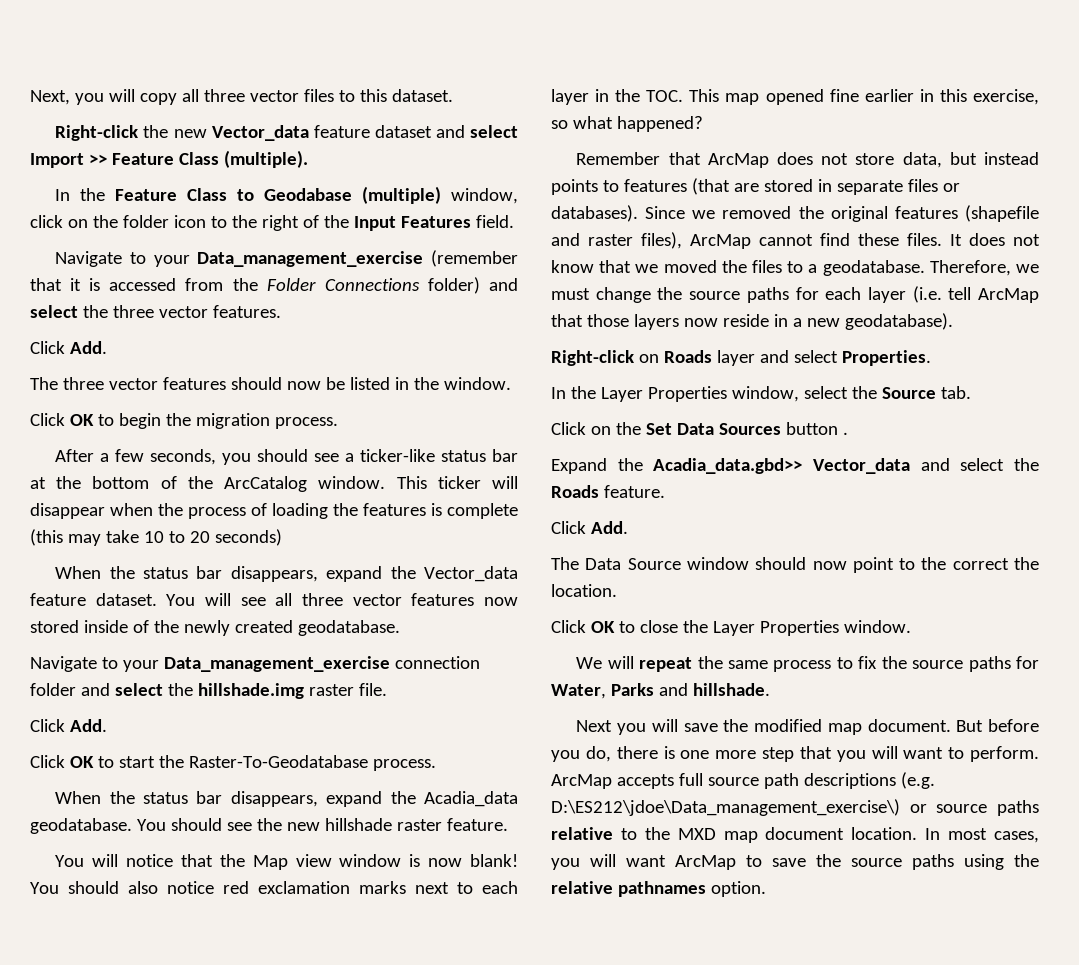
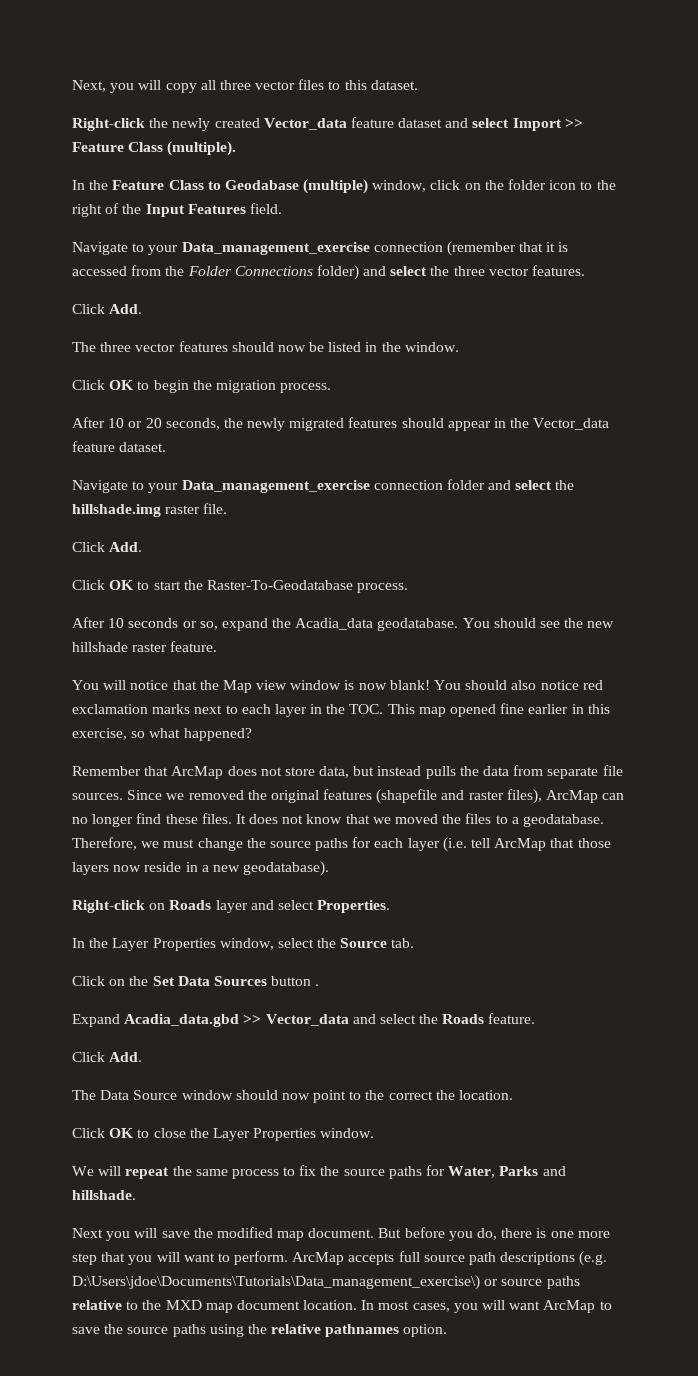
- Right-click the new Vector_data feature dataset and select Import >> Feature Class (multiple).
+ Right-click the newly created Vector_data feature dataset and select Import >> Feature Class (multiple).
- Navigate to your Data_management_exercise (remember that it is accessed from the Folder Connections folder) and select the three vector features.
+ Navigate to your Data_management_exercise connection (remember that it is accessed from the Folder Connections folder) and select the three vector features.
- After a few seconds, you should see a ticker-like status bar at the bottom of the ArcCatalog window. This ticker will disappear when the process of loading the features is complete (this may take 10 to 20 seconds)
- When the status bar disappears, expand the Vector_data feature dataset. You will see all three vector features now stored inside of the newly created geodatabase.
+ After 10 or 20 seconds, the newly migrated features should appear in the Vector_data feature dataset.
- When the status bar disappears, expand the Acadia_data geodatabase.
+ After 10 seconds or so, expand the Acadia_data geodatabase.
- Remember that ArcMap does not store data, but instead points to features (that are stored in separate files or databases).
+ Remember that ArcMap does not store data, but instead pulls the data from separate file sources.
- Since we removed the original features (shapefile and raster files), ArcMap cannot find these files.
+ Since we removed the original features (shapefile and raster files), ArcMap can no longer find these files.
- Expand the Acadia_data.gbd>> Vector_data and select the Roads feature.
+ Expand Acadia_data.gbd >> Vector_data and select the Roads feature.
- ArcMap accepts full source path descriptions (e.g. D:\ES212\jdoe\Data_management_exercise\) or source paths relative to the MXD map document location.
+ ArcMap accepts full source path descriptions (e.g. D:\Users\jdoe\Documents\Tutorials\Data_management_exercise\) or source paths relative to the MXD map document location.

